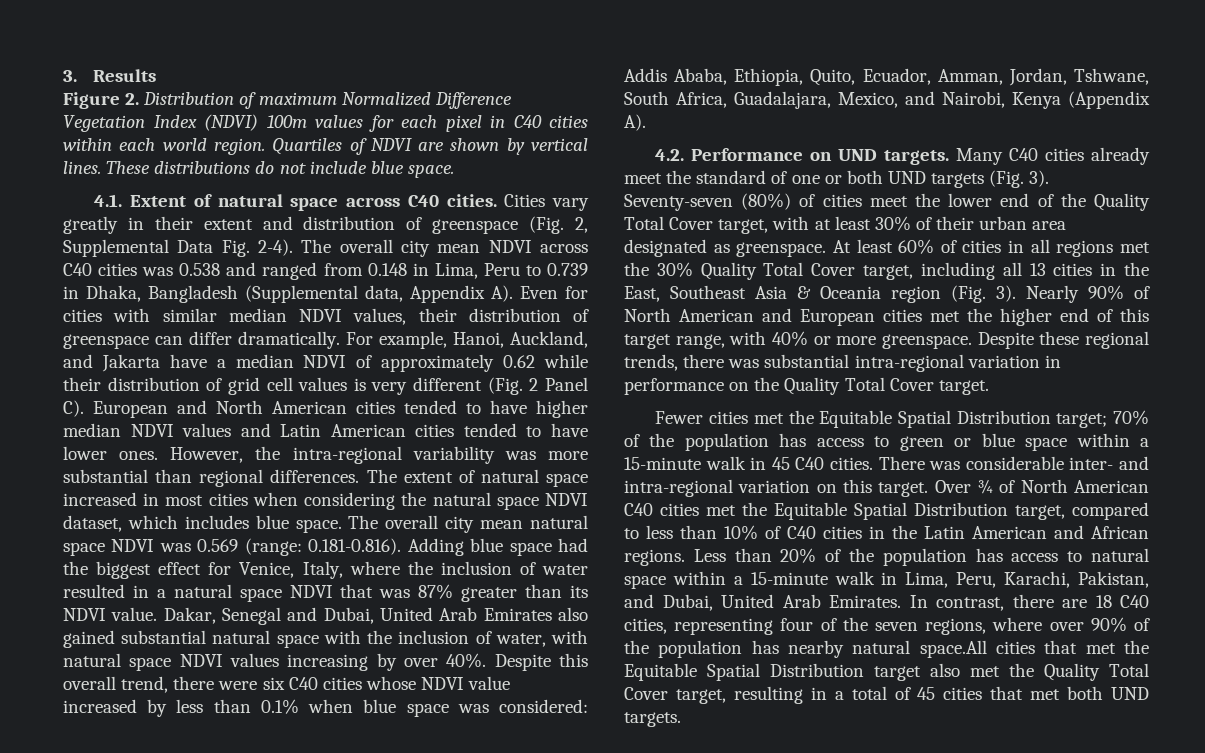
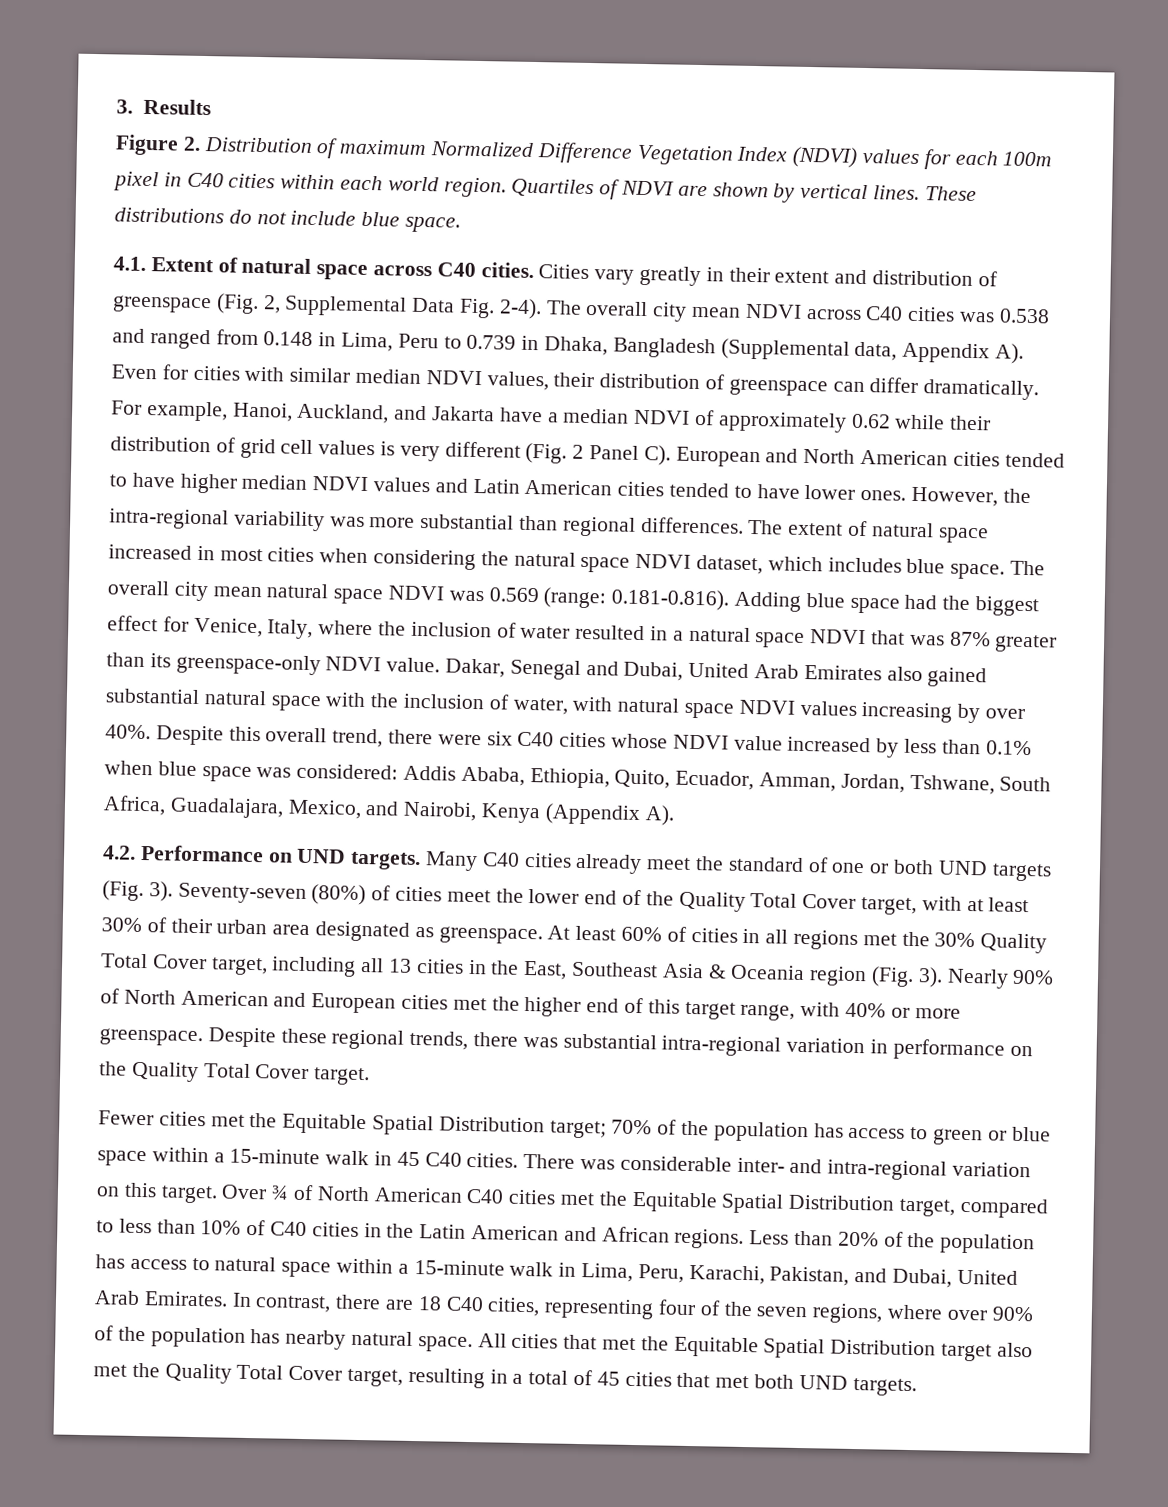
- Figure 2. Distribution of maximum Normalized Difference Vegetation Index (NDVI) 100m values for each pixel in C40 cities within each world region.
+ Figure 2. Distribution of maximum Normalized Difference Vegetation Index (NDVI) values for each 100m pixel in C40 cities within each world region.
- The overall city mean natural space NDVI was 0.569 (range: 0.181-0.816). Adding blue space had the biggest effect for Venice, Italy, where the inclusion of water resulted in a natural space NDVI that was 87% greater than its NDVI value.
+ The overall city mean natural space NDVI was 0.569 (range: 0.181-0.816). Adding blue space had the biggest effect for Venice, Italy, where the inclusion of water resulted in a natural space NDVI that was 87% greater than its greenspace-only NDVI value.
- In contrast, there are 18 C40 cities, representing four of the seven regions, where over 90% of the population has nearby natural space.All cities that met the Equitable Spatial Distribution target also met the Quality Total Cover target, resulting in a total of 45 cities that met both UND targets.
+ In contrast, there are 18 C40 cities, representing four of the seven regions, where over 90% of the population has nearby natural space. All cities that met the Equitable Spatial Distribution target also met the Quality Total Cover target, resulting in a total of 45 cities that met both UND targets.

